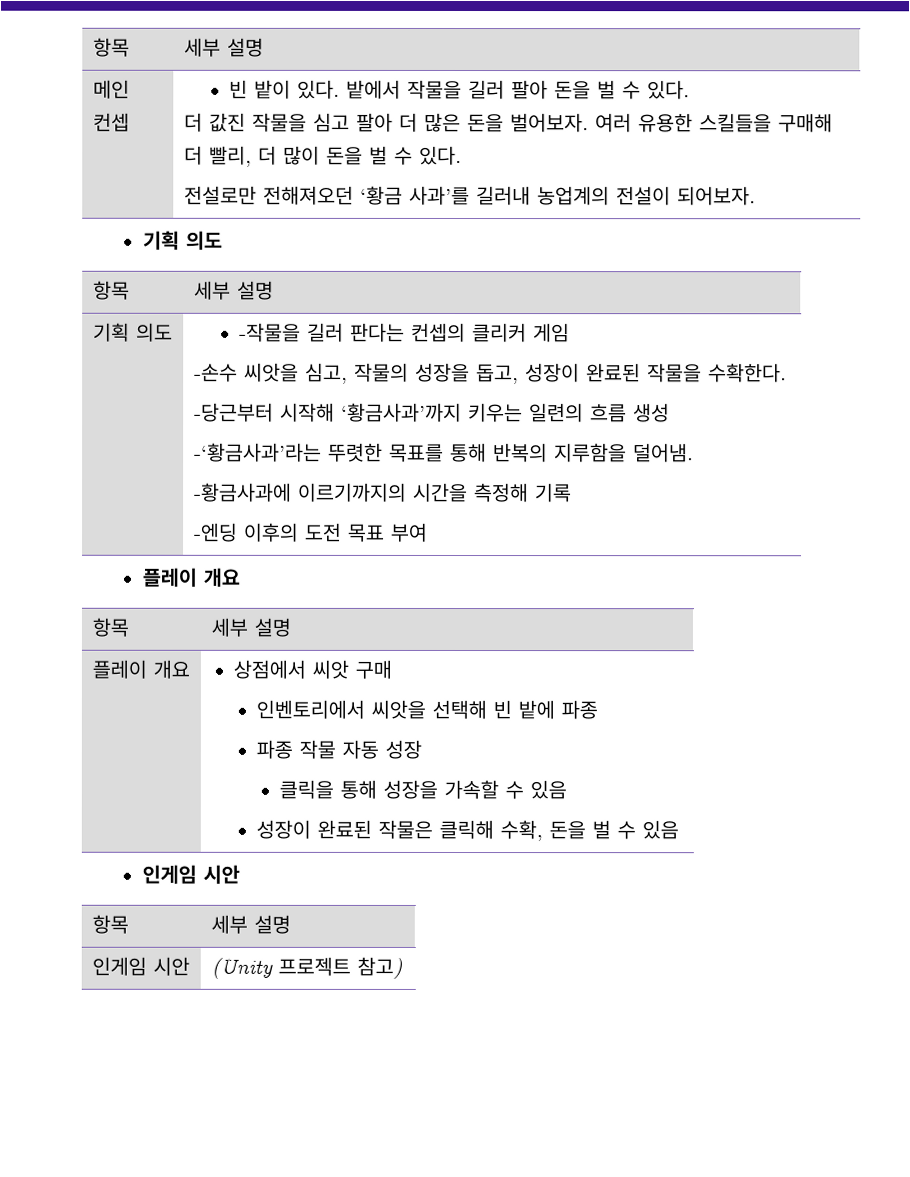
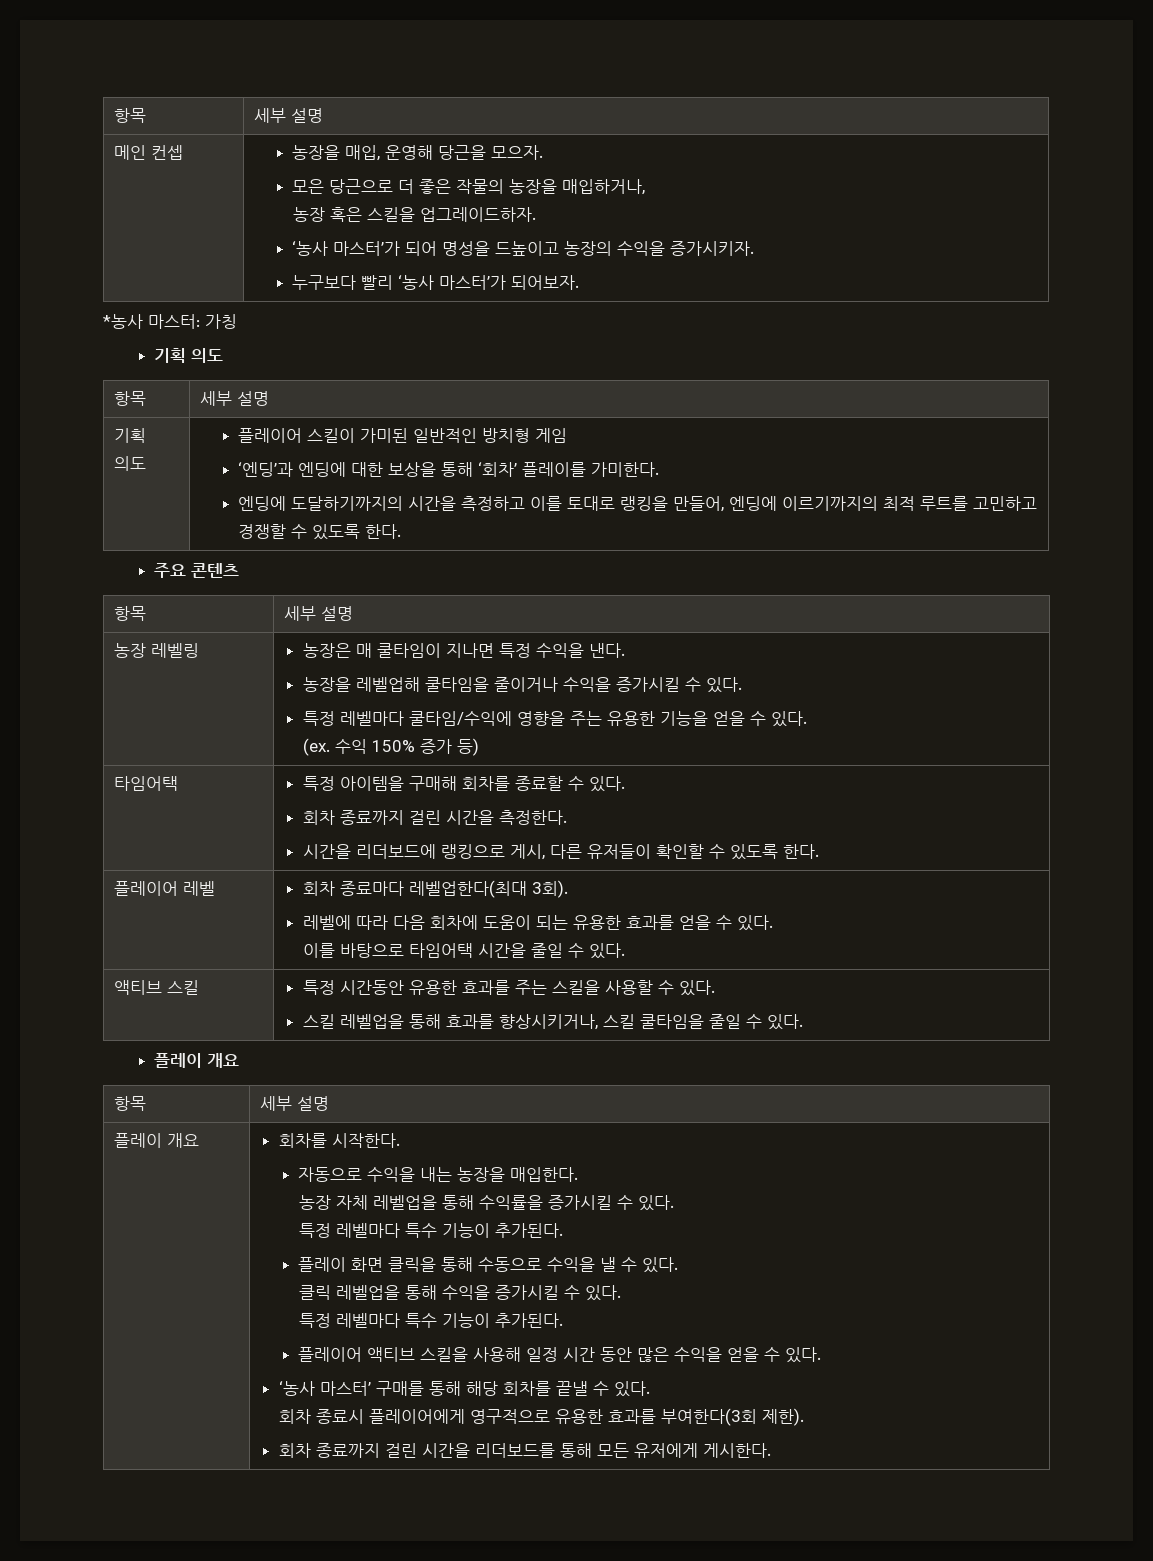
- 빈 밭이 있다. 밭에서 작물을 길러 팔아 돈을 벌 수 있다.
- 더 값진 작물을 심고 팔아 더 많은 돈을 벌어보자. 여러 유용한 스킬들을 구매해 더 빨리, 더 많이 돈을 벌 수 있다.
- 전설로만 전해져오던 ‘황금 사과’를 길러내 농업계의 전설이 되어보자.
+ 농장을 매입, 운영해 당근을 모으자.
+ 모은 당근으로 더 좋은 작물의 농장을 매입하거나,
+ 농장 혹은 스킬을 업그레이드하자.
+ ‘농사 마스터’가 되어 명성을 드높이고 농장의 수익을 증가시키자.
+ 누구보다 빨리 ‘농사 마스터’가 되어보자.
+ *농사 마스터: 가칭
- -작물을 길러 판다는 컨셉의 클리커 게임
- -손수 씨앗을 심고, 작물의 성장을 돕고, 성장이 완료된 작물을 수확한다.
- -당근부터 시작해 ‘황금사과’까지 키우는 일련의 흐름 생성
- -‘황금사과’라는 뚜렷한 목표를 통해 반복의 지루함을 덜어냄.
- -황금사과에 이르기까지의 시간을 측정해 기록
- -엔딩 이후의 도전 목표 부여
+ 플레이어 스킬이 가미된 일반적인 방치형 게임
+ ‘엔딩’과 엔딩에 대한 보상을 통해 ‘회차’ 플레이를 가미한다.
+ 엔딩에 도달하기까지의 시간을 측정하고 이를 토대로 랭킹을 만들어, 엔딩에 이르기까지의 최적 루트를 고민하고 경쟁할 수 있도록 한다.
+ 주요 콘텐츠
+ 항목 | 세부 설명
+ 농장 레벨링 | 농장은 매 쿨타임이 지나면 특정 수익을 낸다.
+ 농장을 레벨업해 쿨타임을 줄이거나 수익을 증가시킬 수 있다.
+ 특정 레벨마다 쿨타임/수익에 영향을 주는 유용한 기능을 얻을 수 있다.
+ (ex. 수익 150% 증가 등)
+ 타임어택 | 특정 아이템을 구매해 회차를 종료할 수 있다.
+ 회차 종료까지 걸린 시간을 측정한다.
+ 시간을 리더보드에 랭킹으로 게시, 다른 유저들이 확인할 수 있도록 한다.
+ 플레이어 레벨 | 회차 종료마다 레벨업한다(최대 3회).
+ 레벨에 따라 다음 회차에 도움이 되는 유용한 효과를 얻을 수 있다.
+ 이를 바탕으로 타임어택 시간을 줄일 수 있다.
+ 액티브 스킬 | 특정 시간동안 유용한 효과를 주는 스킬을 사용할 수 있다.
+ 스킬 레벨업을 통해 효과를 향상시키거나, 스킬 쿨타임을 줄일 수 있다.
- 상점에서 씨앗 구매
- 인벤토리에서 씨앗을 선택해 빈 밭에 파종
- 파종 작물 자동 성장
- 클릭을 통해 성장을 가속할 수 있음
- 성장이 완료된 작물은 클릭해 수확, 돈을 벌 수 있음
- 인게임 시안
- 항목 | 세부 설명
- 인게임 시안 | (Unity 프로젝트 참고)
+ 회차를 시작한다.
+ 자동으로 수익을 내는 농장을 매입한다.
+ 농장 자체 레벨업을 통해 수익률을 증가시킬 수 있다.
+ 특정 레벨마다 특수 기능이 추가된다.
+ 플레이 화면 클릭을 통해 수동으로 수익을 낼 수 있다.
+ 클릭 레벨업을 통해 수익을 증가시킬 수 있다.
+ 특정 레벨마다 특수 기능이 추가된다.
+ 플레이어 액티브 스킬을 사용해 일정 시간 동안 많은 수익을 얻을 수 있다.
+ ‘농사 마스터’ 구매를 통해 해당 회차를 끝낼 수 있다.
+ 회차 종료시 플레이어에게 영구적으로 유용한 효과를 부여한다(3회 제한).
+ 회차 종료까지 걸린 시간을 리더보드를 통해 모든 유저에게 게시한다.

